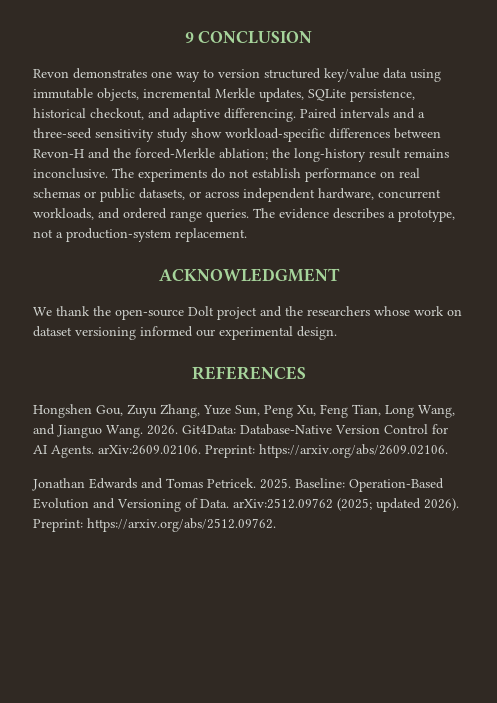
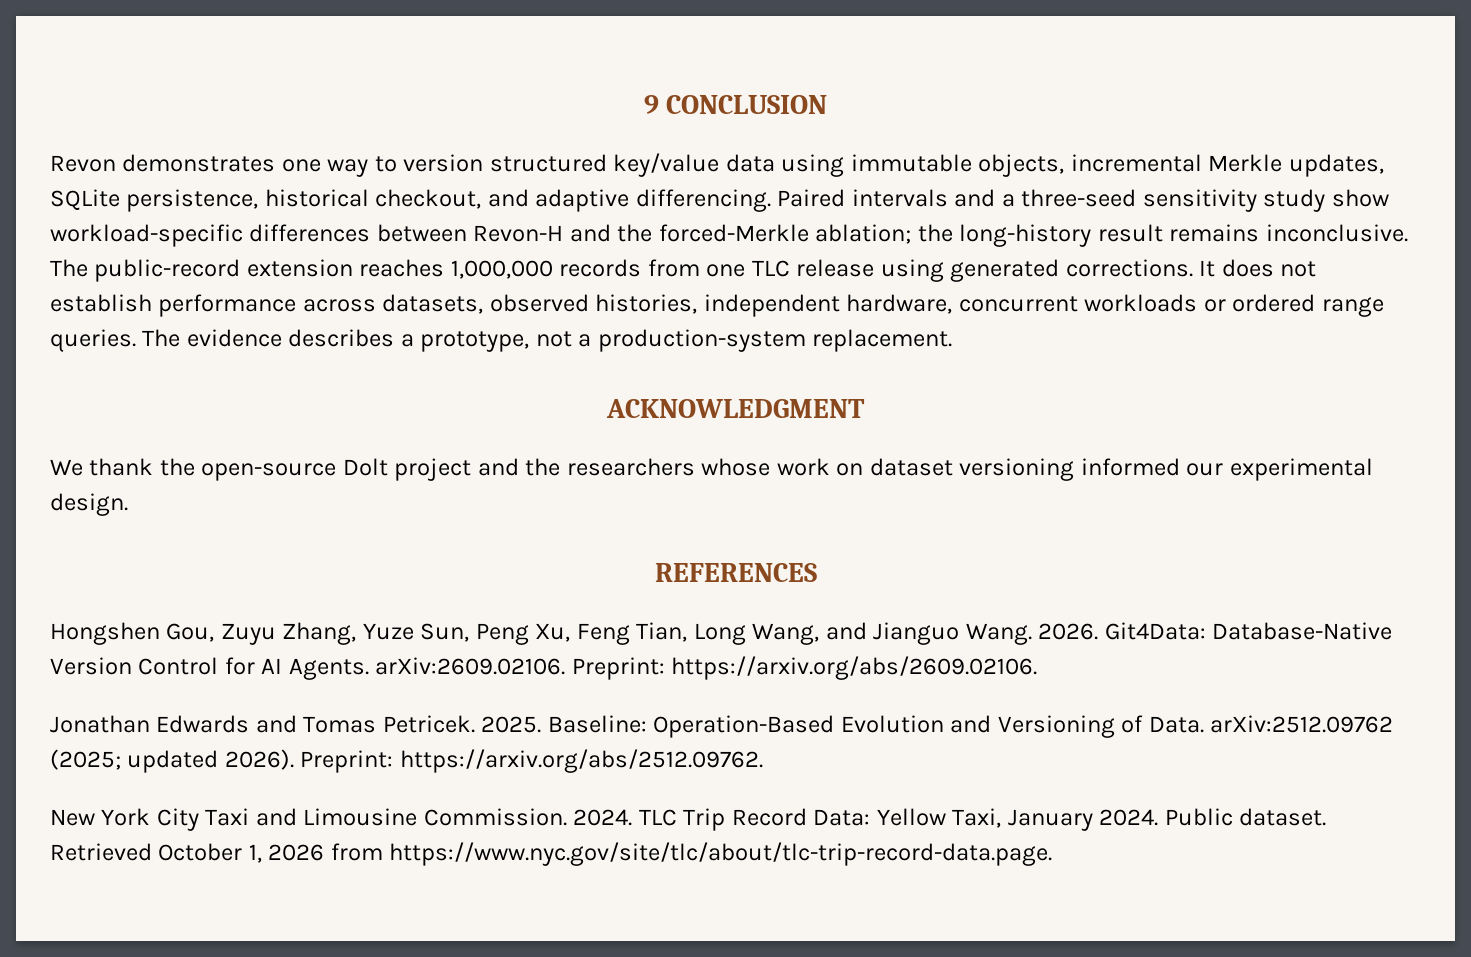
- The experiments do not establish performance on real schemas or public datasets, or across independent hardware, concurrent workloads, and ordered range queries.
+ The public-record extension reaches 1,000,000 records from one TLC release using generated corrections. It does not establish performance across datasets, observed histories, independent hardware, concurrent workloads or ordered range queries.
+ New York City Taxi and Limousine Commission. 2024. TLC Trip Record Data: Yellow Taxi, January 2024. Public dataset. Retrieved October 1, 2026 from https://www.nyc.gov/site/tlc/about/tlc-trip-record-data.page.

